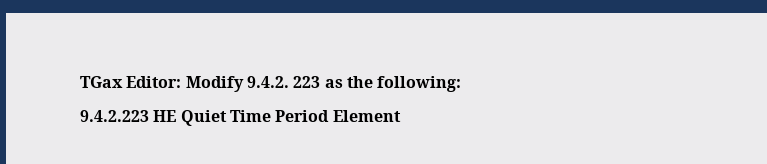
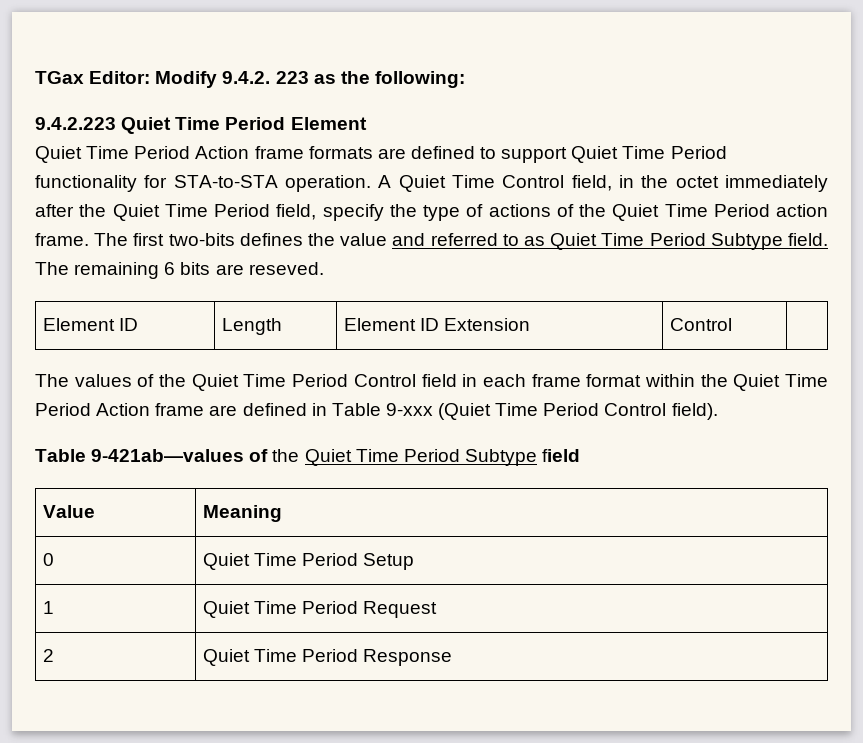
- 9.4.2.223 HE Quiet Time Period Element
+ 9.4.2.223 Quiet Time Period Element
+ Quiet Time Period Action frame formats are defined to support Quiet Time Period functionality for STA-to-STA operation. A Quiet Time Control field, in the octet immediately after the Quiet Time Period field, specify the type of actions of the Quiet Time Period action frame. The first two-bits defines the value and referred to as Quiet Time Period Subtype field. The remaining 6 bits are reseved.
+ Element ID | Length | Element ID Extension | Control |
+ The values of the Quiet Time Period Control field in each frame format within the Quiet Time Period Action frame are defined in Table 9-xxx (Quiet Time Period Control field).
+ Table 9-421ab—values of the Quiet Time Period Subtype field
+ Value | Meaning
+ 0 | Quiet Time Period Setup
+ 1 | Quiet Time Period Request
+ 2 | Quiet Time Period Response

